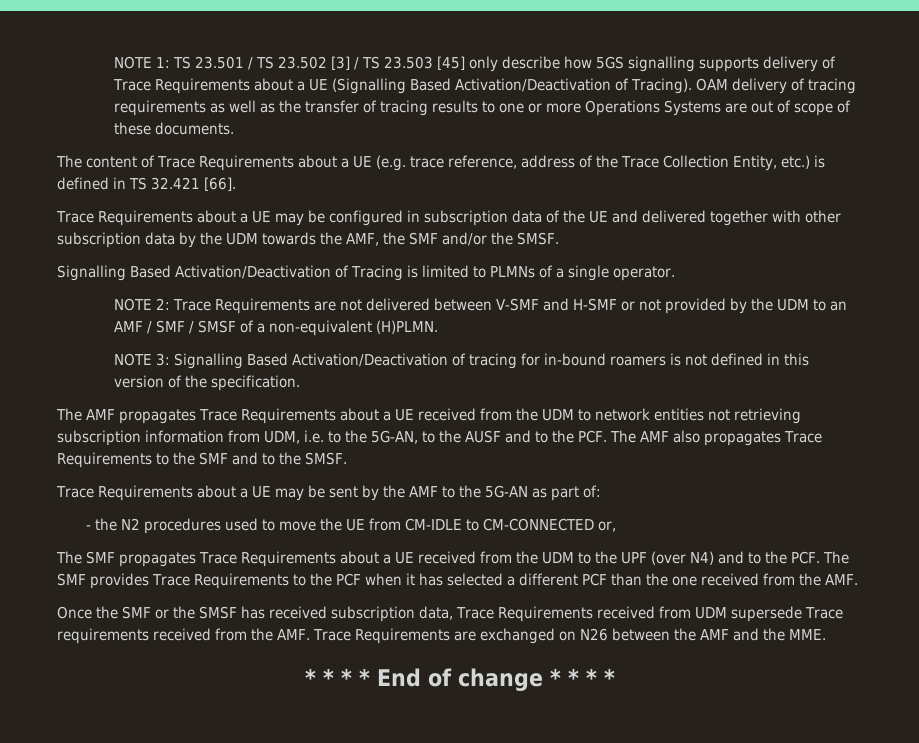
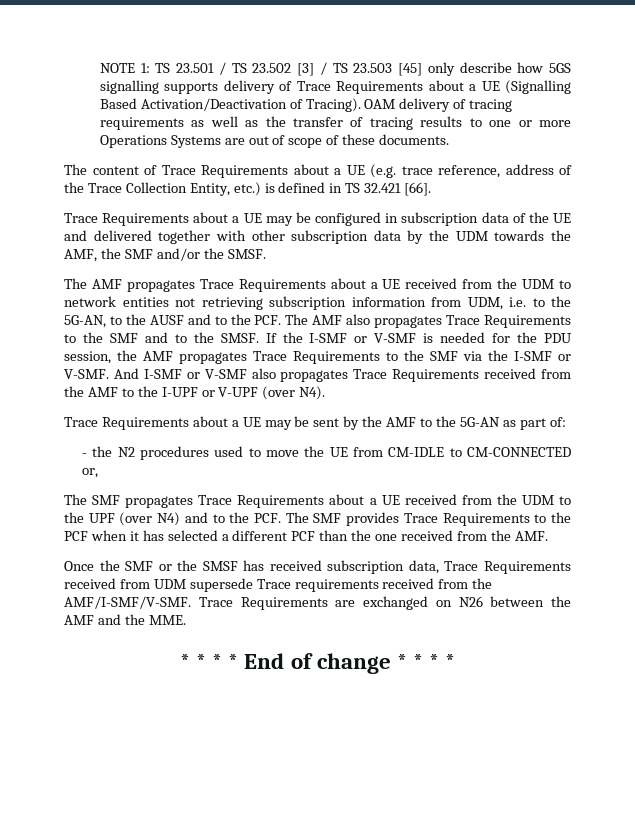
- Signalling Based Activation/Deactivation of Tracing is limited to PLMNs of a single operator.
- NOTE 2: Trace Requirements are not delivered between V-SMF and H-SMF or not provided by the UDM to an AMF / SMF / SMSF of a non-equivalent (H)PLMN.
- NOTE 3: Signalling Based Activation/Deactivation of tracing for in-bound roamers is not defined in this version of the specification.
+ If the I-SMF or V-SMF is needed for the PDU session, the AMF propagates Trace Requirements to the SMF via the I-SMF or V-SMF. And I-SMF or V-SMF also propagates Trace Requirements received from the AMF to the I-UPF or V-UPF (over N4).
- Once the SMF or the SMSF has received subscription data, Trace Requirements received from UDM supersede Trace requirements received from the AMF. Trace Requirements are exchanged on N26 between the AMF and the MME.
+ Once the SMF or the SMSF has received subscription data, Trace Requirements received from UDM supersede Trace requirements received from the AMF/I-SMF/V-SMF. Trace Requirements are exchanged on N26 between the AMF and the MME.

